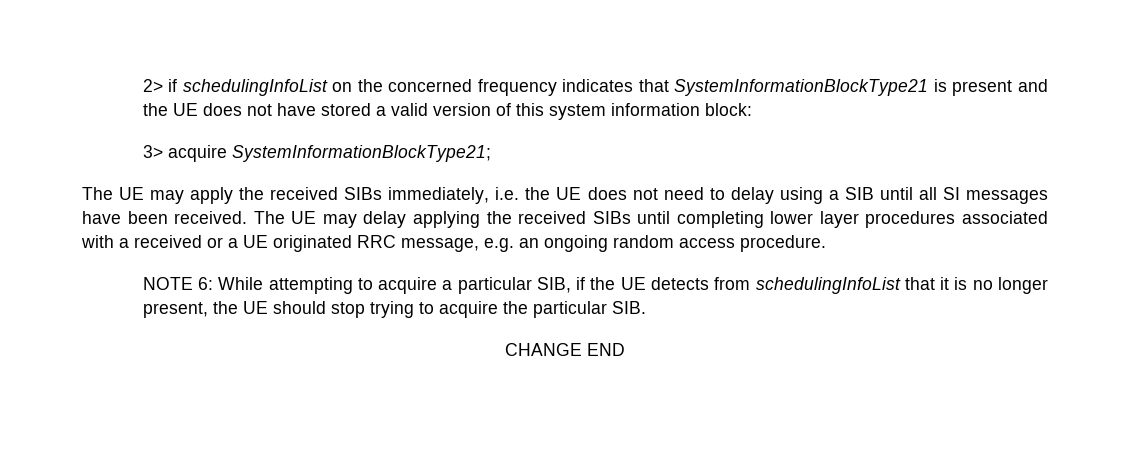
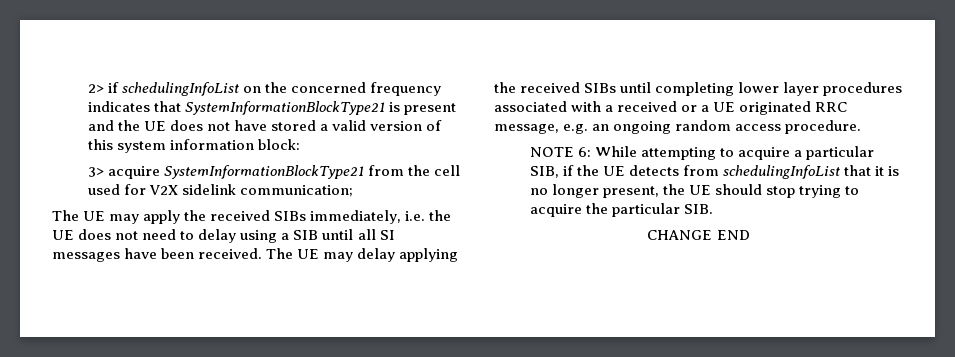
- 3> acquire SystemInformationBlockType21;
+ 3> acquire SystemInformationBlockType21 from the cell used for V2X sidelink communication;

